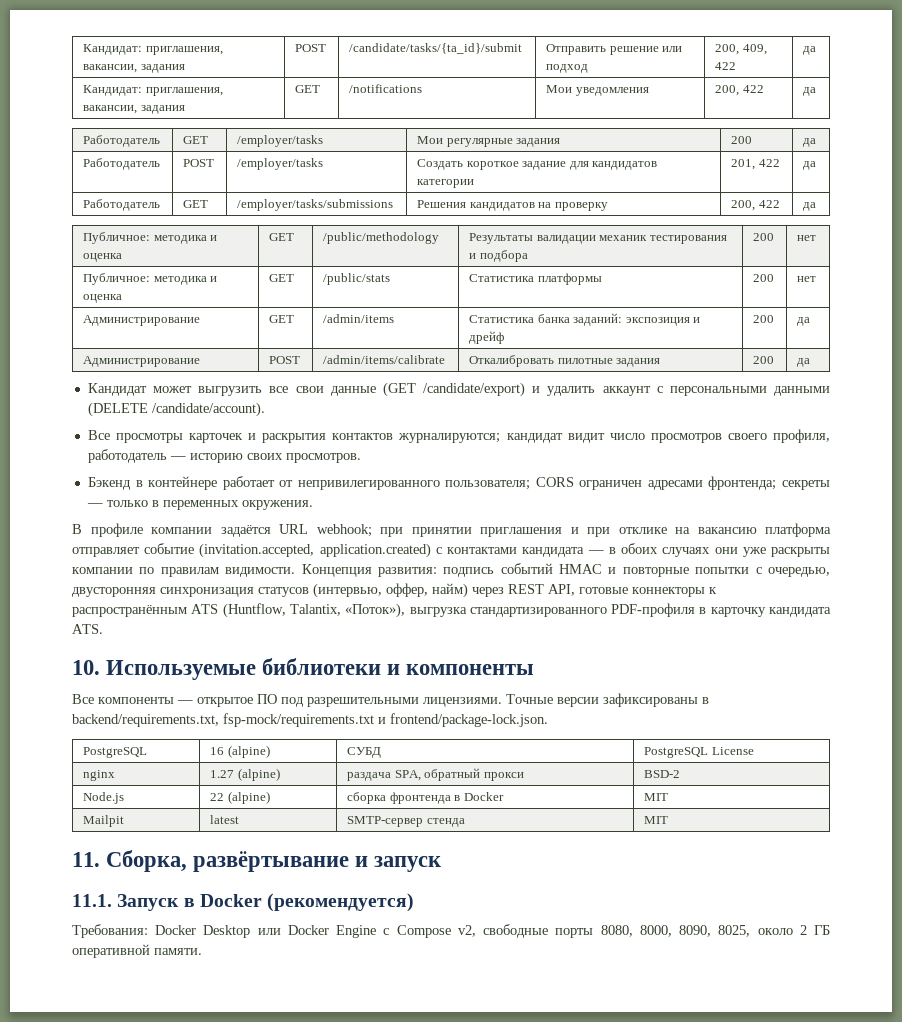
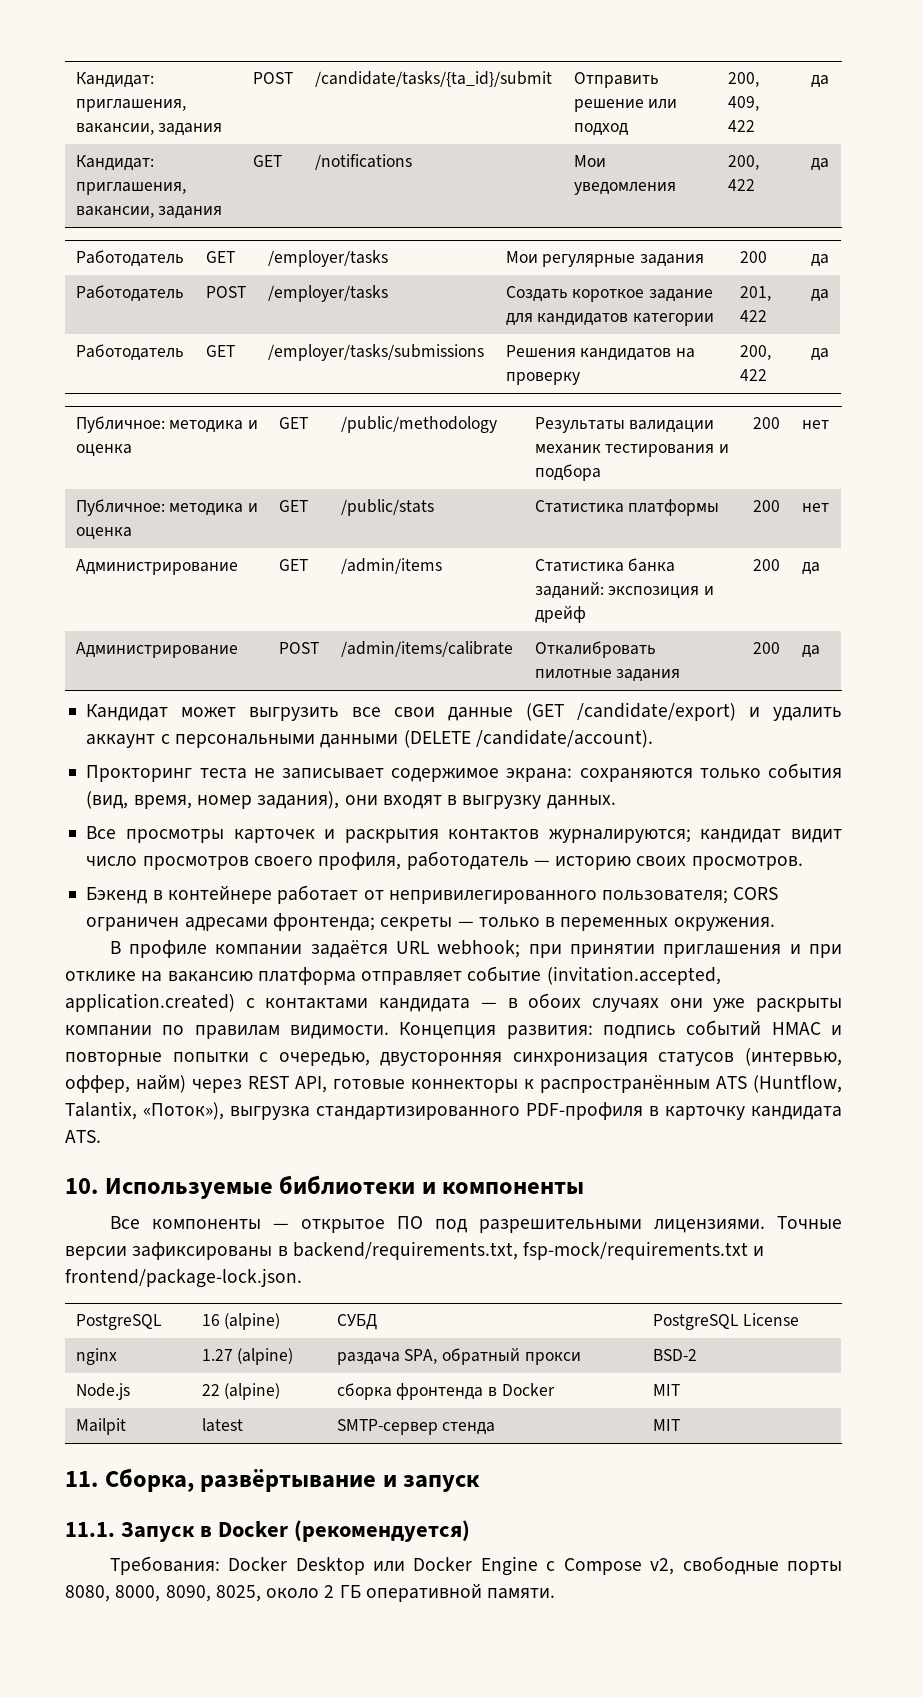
+ Прокторинг теста не записывает содержимое экрана: сохраняются только события (вид, время, номер задания), они входят в выгрузку данных.

